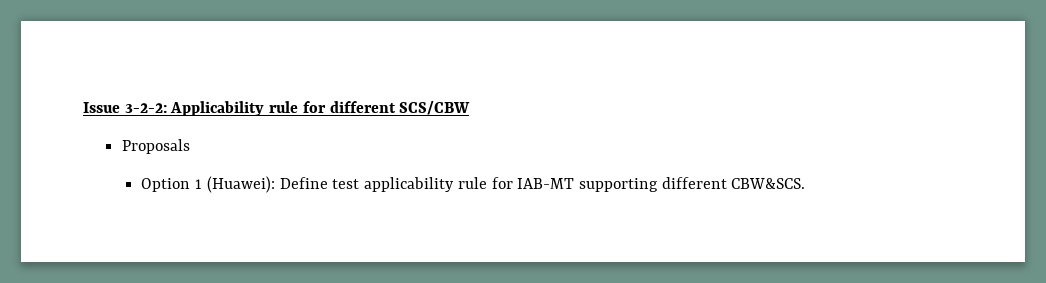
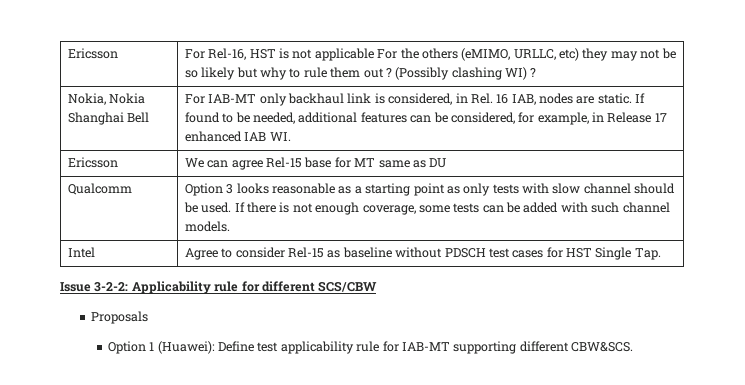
+ Ericsson | For Rel-16, HST is not applicable For the others (eMIMO, URLLC, etc) they may not be so likely but why to rule them out ? (Possibly clashing WI) ?
+ Nokia, Nokia Shanghai Bell | For IAB-MT only backhaul link is considered, in Rel. 16 IAB, nodes are static. If found to be needed, additional features can be considered, for example, in Release 17 enhanced IAB WI.
+ Ericsson | We can agree Rel-15 base for MT same as DU
+ Qualcomm | Option 3 looks reasonable as a starting point as only tests with slow channel should be used. If there is not enough coverage, some tests can be added with such channel models.
+ Intel | Agree to consider Rel-15 as baseline without PDSCH test cases for HST Single Tap.

